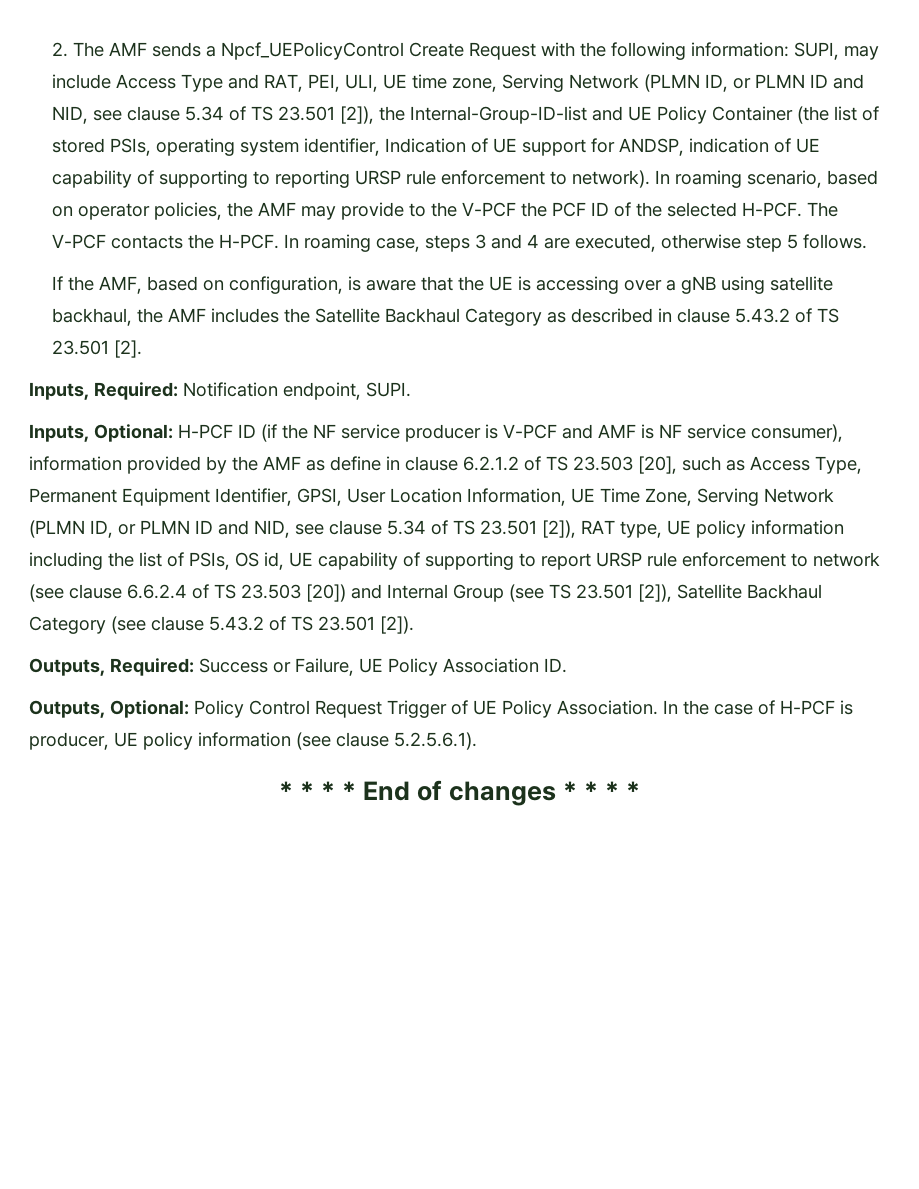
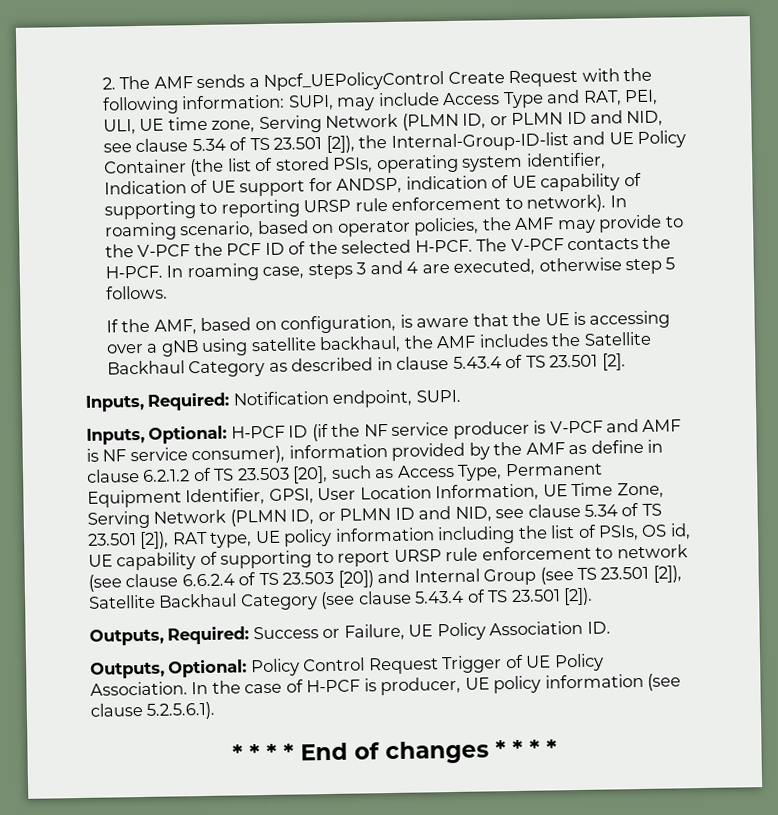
- If the AMF, based on configuration, is aware that the UE is accessing over a gNB using satellite backhaul, the AMF includes the Satellite Backhaul Category as described in clause 5.43.2 of TS 23.501 [2].
+ If the AMF, based on configuration, is aware that the UE is accessing over a gNB using satellite backhaul, the AMF includes the Satellite Backhaul Category as described in clause 5.43.4 of TS 23.501 [2].
- H-PCF ID (if the NF service producer is V-PCF and AMF is NF service consumer), information provided by the AMF as define in clause 6.2.1.2 of TS 23.503 [20], such as Access Type, Permanent Equipment Identifier, GPSI, User Location Information, UE Time Zone, Serving Network (PLMN ID, or PLMN ID and NID, see clause 5.34 of TS 23.501 [2]), RAT type, UE policy information including the list of PSIs, OS id, UE capability of supporting to report URSP rule enforcement to network (see clause 6.6.2.4 of TS 23.503 [20]) and Internal Group (see TS 23.501 [2]), Satellite Backhaul Category (see clause 5.43.2 of TS 23.501 [2]).
+ H-PCF ID (if the NF service producer is V-PCF and AMF is NF service consumer), information provided by the AMF as define in clause 6.2.1.2 of TS 23.503 [20], such as Access Type, Permanent Equipment Identifier, GPSI, User Location Information, UE Time Zone, Serving Network (PLMN ID, or PLMN ID and NID, see clause 5.34 of TS 23.501 [2]), RAT type, UE policy information including the list of PSIs, OS id, UE capability of supporting to report URSP rule enforcement to network (see clause 6.6.2.4 of TS 23.503 [20]) and Internal Group (see TS 23.501 [2]), Satellite Backhaul Category (see clause 5.43.4 of TS 23.501 [2]).

